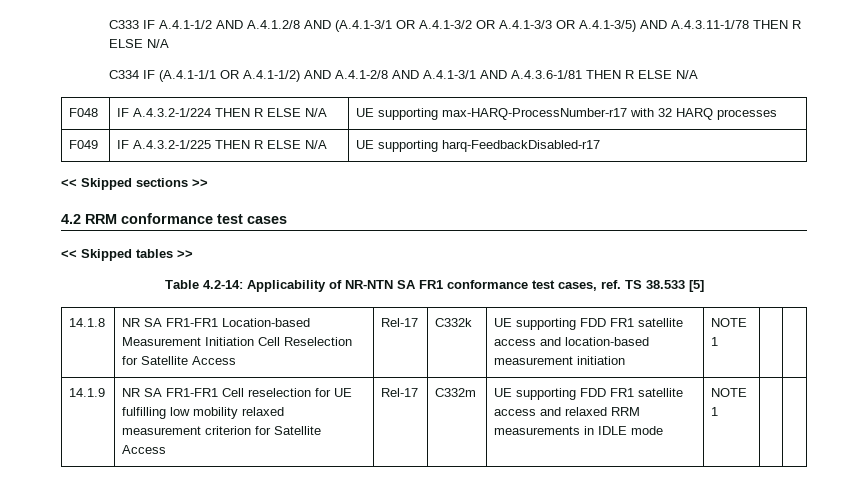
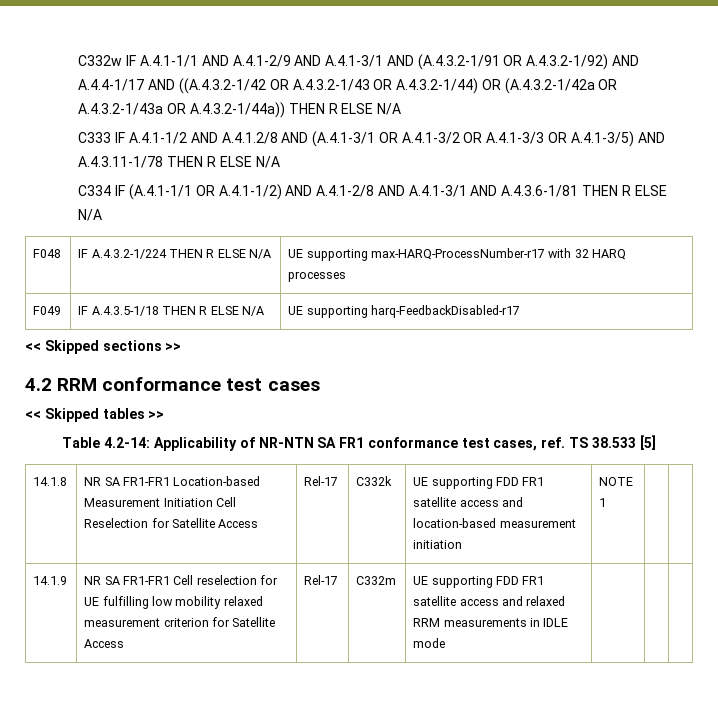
+ C332w IF A.4.1-1/1 AND A.4.1-2/9 AND A.4.1-3/1 AND (A.4.3.2-1/91 OR A.4.3.2-1/92) AND A.4.4-1/17 AND ((A.4.3.2-1/42 OR A.4.3.2-1/43 OR A.4.3.2-1/44) OR (A.4.3.2-1/42a OR A.4.3.2-1/43a OR A.4.3.2-1/44a)) THEN R ELSE N/A
- F049 | IF A.4.3.2-1/225 THEN R ELSE N/A | UE supporting harq-FeedbackDisabled-r17
+ F049 | IF A.4.3.5-1/18 THEN R ELSE N/A | UE supporting harq-FeedbackDisabled-r17
- 14.1.9 | NR SA FR1-FR1 Cell reselection for UE fulfilling low mobility relaxed measurement criterion for Satellite Access | Rel-17 | C332m | UE supporting FDD FR1 satellite access and relaxed RRM measurements in IDLE mode | NOTE 1 | |
+ 14.1.9 | NR SA FR1-FR1 Cell reselection for UE fulfilling low mobility relaxed measurement criterion for Satellite Access | Rel-17 | C332m | UE supporting FDD FR1 satellite access and relaxed RRM measurements in IDLE mode | | |

